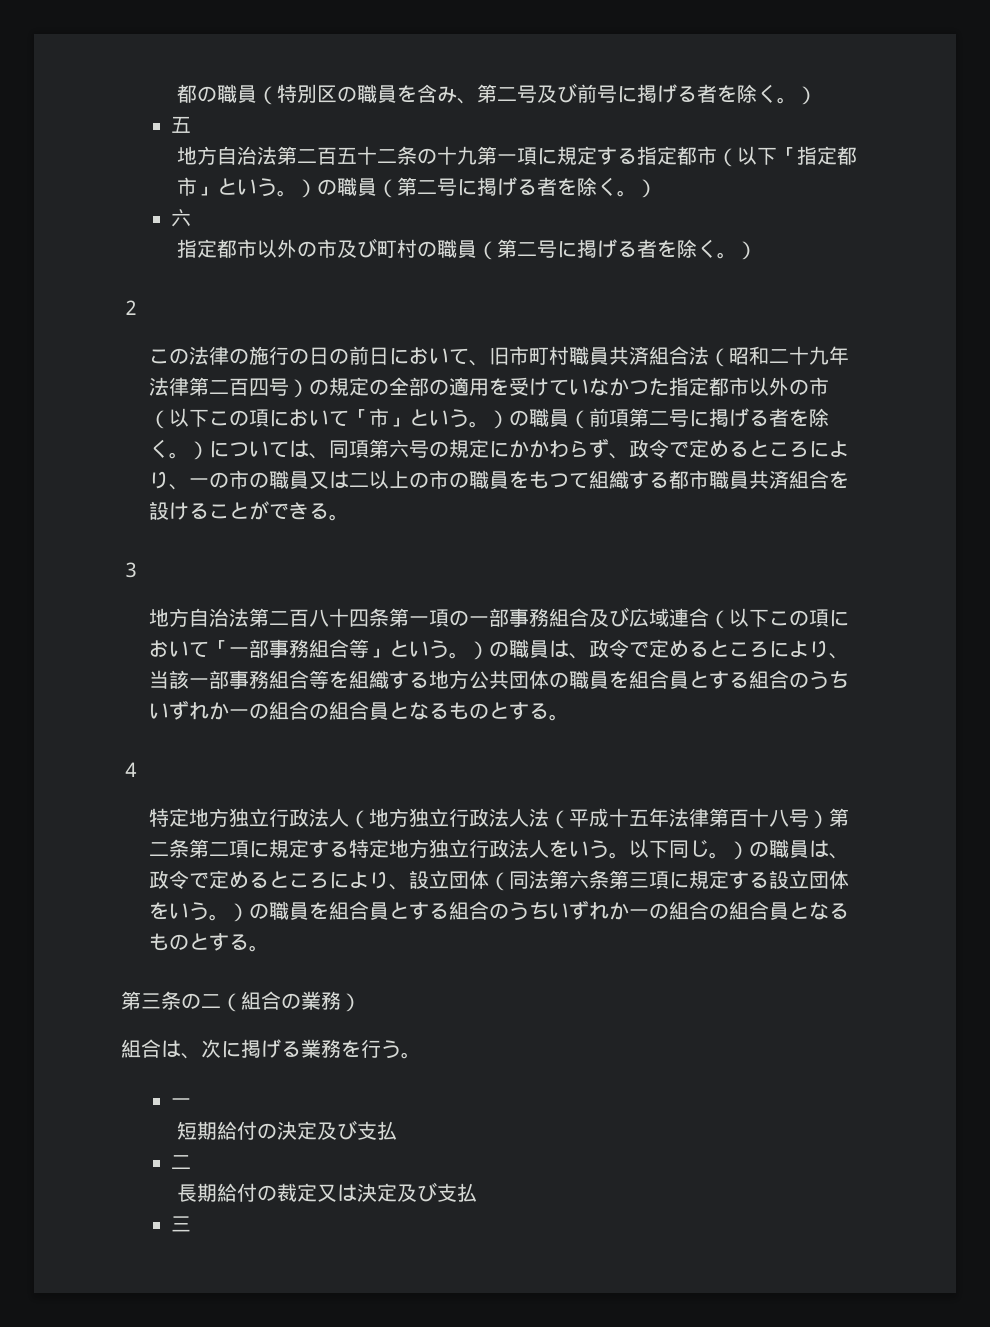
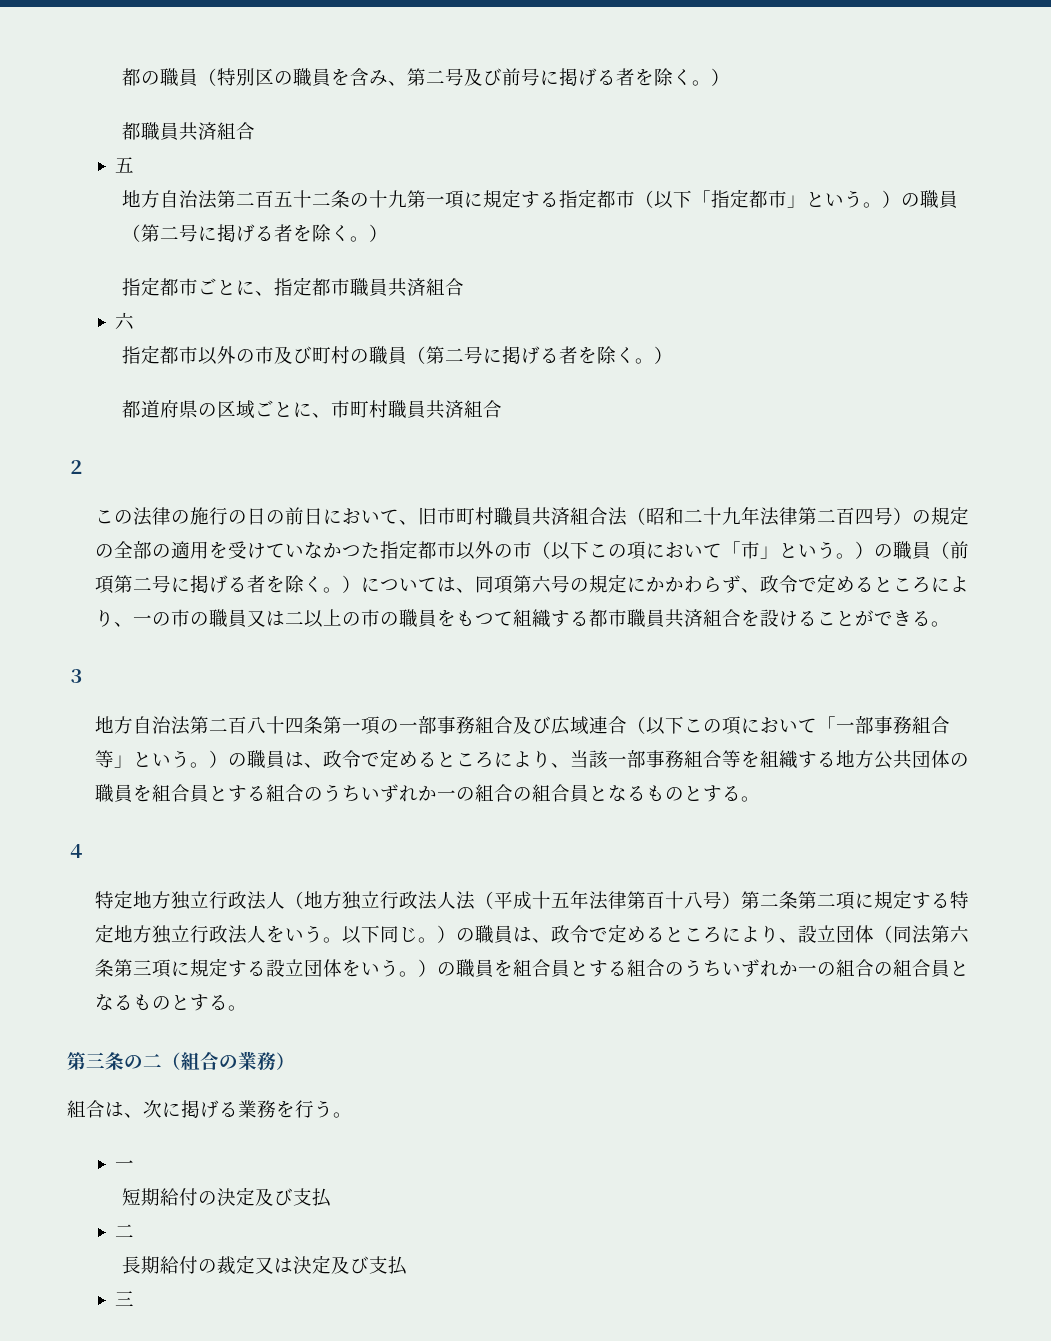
+ 都職員共済組合
+ 指定都市ごとに、指定都市職員共済組合
+ 都道府県の区域ごとに、市町村職員共済組合

